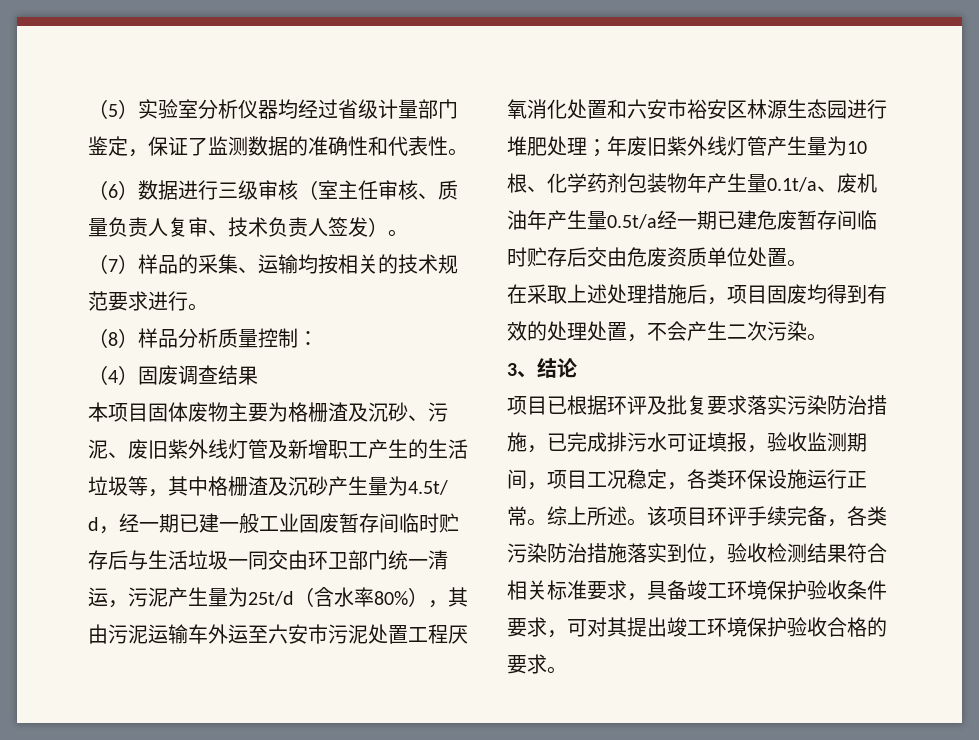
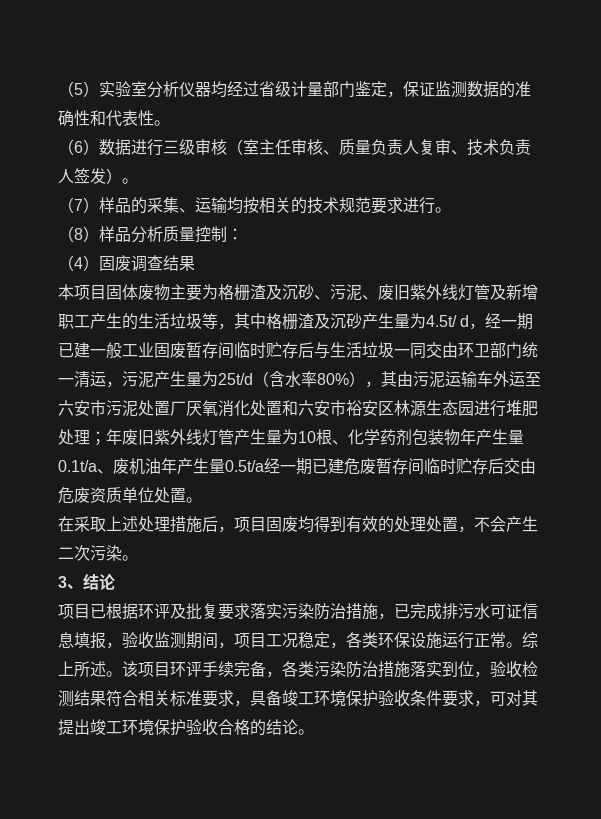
- （5）实验室分析仪器均经过省级计量部门鉴定，保证了监测数据的准确性和代表性。
+ （5）实验室分析仪器均经过省级计量部门鉴定，保证监测数据的准确性和代表性。
- 本项目固体废物主要为格栅渣及沉砂、污泥、废旧紫外线灯管及新增职工产生的生活垃圾等，其中格栅渣及沉砂产生量为4.5t/ d，经一期已建一般工业固废暂存间临时贮存后与生活垃圾一同交由环卫部门统一清运，污泥产生量为25t/d（含水率80%），其由污泥运输车外运至六安市污泥处置工程厌氧消化处置和六安市裕安区林源生态园进行堆肥处理；
+ 本项目固体废物主要为格栅渣及沉砂、污泥、废旧紫外线灯管及新增职工产生的生活垃圾等，其中格栅渣及沉砂产生量为4.5t/ d，经一期已建一般工业固废暂存间临时贮存后与生活垃圾一同交由环卫部门统一清运，污泥产生量为25t/d（含水率80%），其由污泥运输车外运至六安市污泥处置厂厌氧消化处置和六安市裕安区林源生态园进行堆肥处理；
- 项目已根据环评及批复要求落实污染防治措施，已完成排污水可证填报，验收监测期间，项目工况稳定，各类环保设施运行正常。
+ 项目已根据环评及批复要求落实污染防治措施，已完成排污水可证信息填报，验收监测期间，项目工况稳定，各类环保设施运行正常。
- 该项目环评手续完备，各类污染防治措施落实到位，验收检测结果符合相关标准要求，具备竣工环境保护验收条件要求，可对其提出竣工环境保护验收合格的要求。
+ 该项目环评手续完备，各类污染防治措施落实到位，验收检测结果符合相关标准要求，具备竣工环境保护验收条件要求，可对其提出竣工环境保护验收合格的结论。

